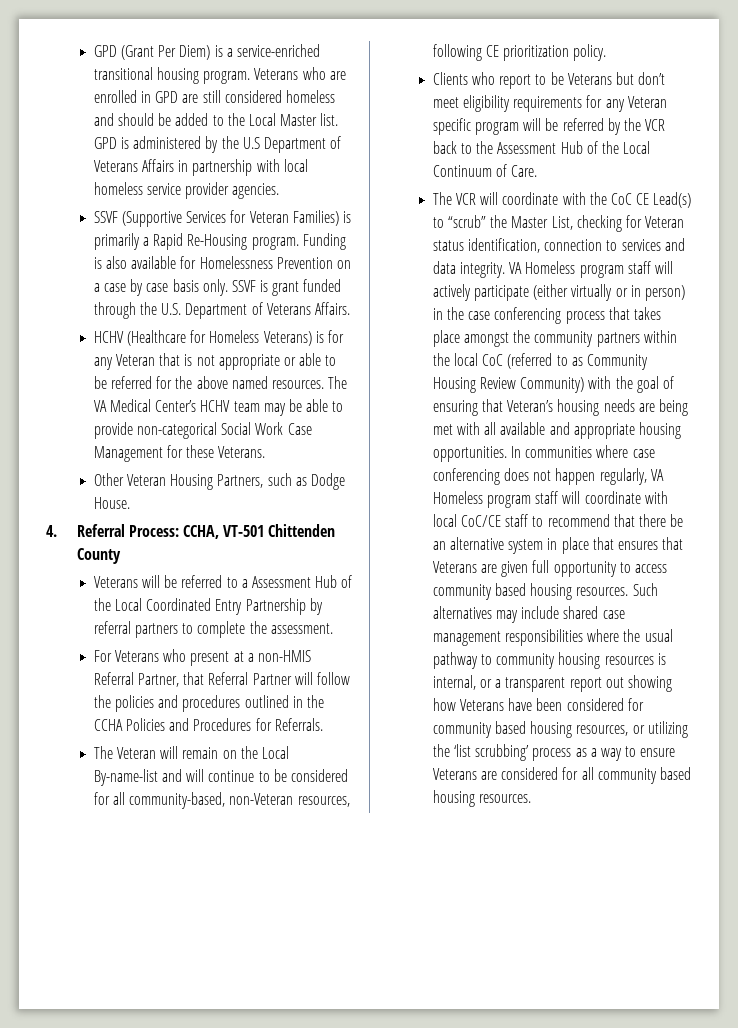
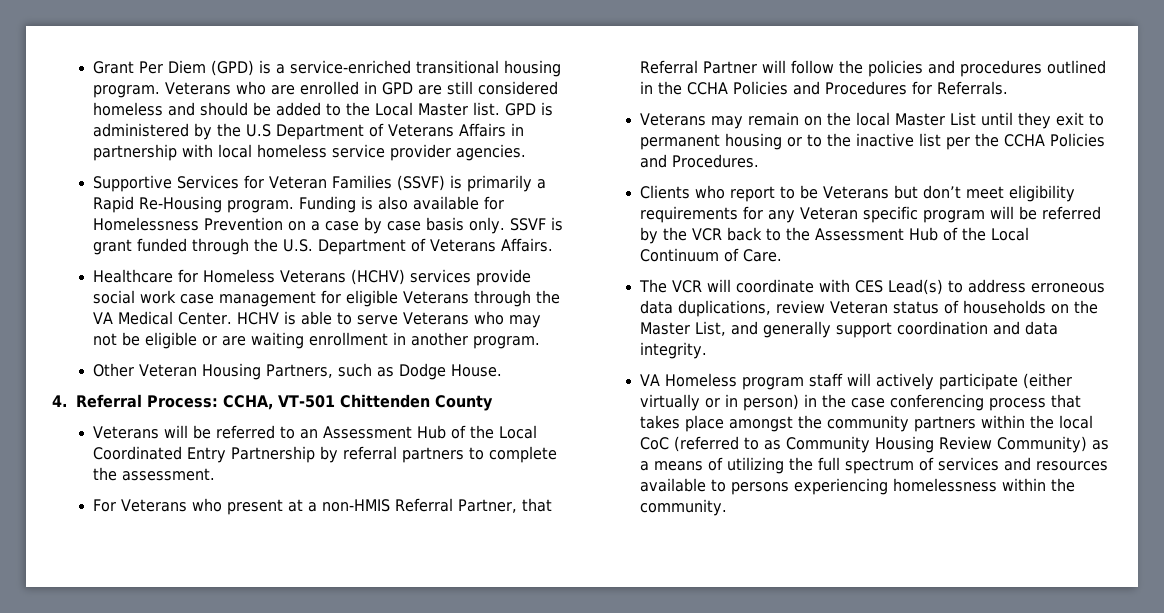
- GPD (Grant Per Diem) is a service-enriched transitional housing program.
+ Grant Per Diem (GPD) is a service-enriched transitional housing program.
- SSVF (Supportive Services for Veteran Families) is primarily a Rapid Re-Housing program.
+ Supportive Services for Veteran Families (SSVF) is primarily a Rapid Re-Housing program.
- HCHV (Healthcare for Homeless Veterans) is for any Veteran that is not appropriate or able to be referred for the above named resources. The VA Medical Center’s HCHV team may be able to provide non-categorical Social Work Case Management for these Veterans.
+ Healthcare for Homeless Veterans (HCHV) services provide social work case management for eligible Veterans through the VA Medical Center. HCHV is able to serve Veterans who may not be eligible or are waiting enrollment in another program.
- Veterans will be referred to a Assessment Hub of the Local Coordinated Entry Partnership by referral partners to complete the assessment.
+ Veterans will be referred to an Assessment Hub of the Local Coordinated Entry Partnership by referral partners to complete the assessment.
- The Veteran will remain on the Local By-name-list and will continue to be considered for all community-based, non-Veteran resources, following CE prioritization policy.
+ Veterans may remain on the local Master List until they exit to permanent housing or to the inactive list per the CCHA Policies and Procedures.
- The VCR will coordinate with the CoC CE Lead(s) to “scrub” the Master List, checking for Veteran status identification, connection to services and data integrity. VA Homeless program staff will actively participate (either virtually or in person) in the case conferencing process that takes place amongst the community partners within the local CoC (referred to as Community Housing Review Community) with the goal of ensuring that Veteran’s housing needs are being met with all available and appropriate housing opportunities. In communities where case conferencing does not happen regularly, VA Homeless program staff will coordinate with local CoC/CE staff to recommend that there be an alternative system in place that ensures that Veterans are given full opportunity to access community based housing resources. Such alternatives may include shared case management responsibilities where the usual pathway to community housing resources is internal, or a transparent report out showing how Veterans have been considered for community based housing resources, or utilizing the ‘list scrubbing’ process as a way to ensure Veterans are considered for all community based housing resources.
+ The VCR will coordinate with CES Lead(s) to address erroneous data duplications, review Veteran status of households on the Master List, and generally support coordination and data integrity.
+ VA Homeless program staff will actively participate (either virtually or in person) in the case conferencing process that takes place amongst the community partners within the local CoC (referred to as Community Housing Review Community) as a means of utilizing the full spectrum of services and resources available to persons experiencing homelessness within the community.

